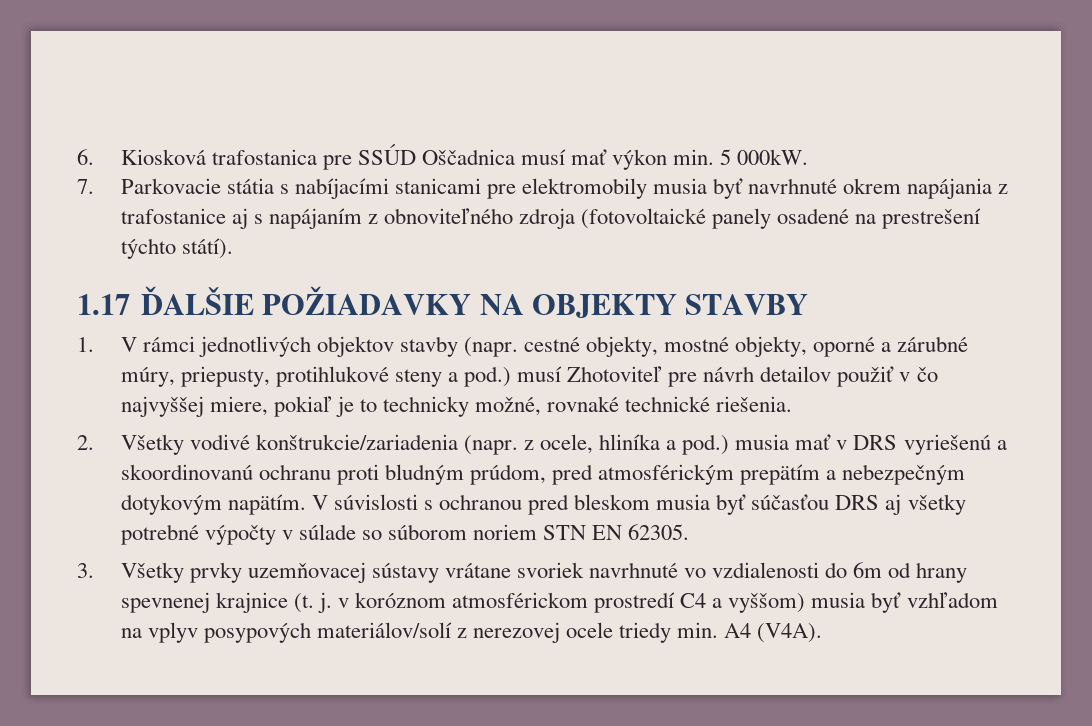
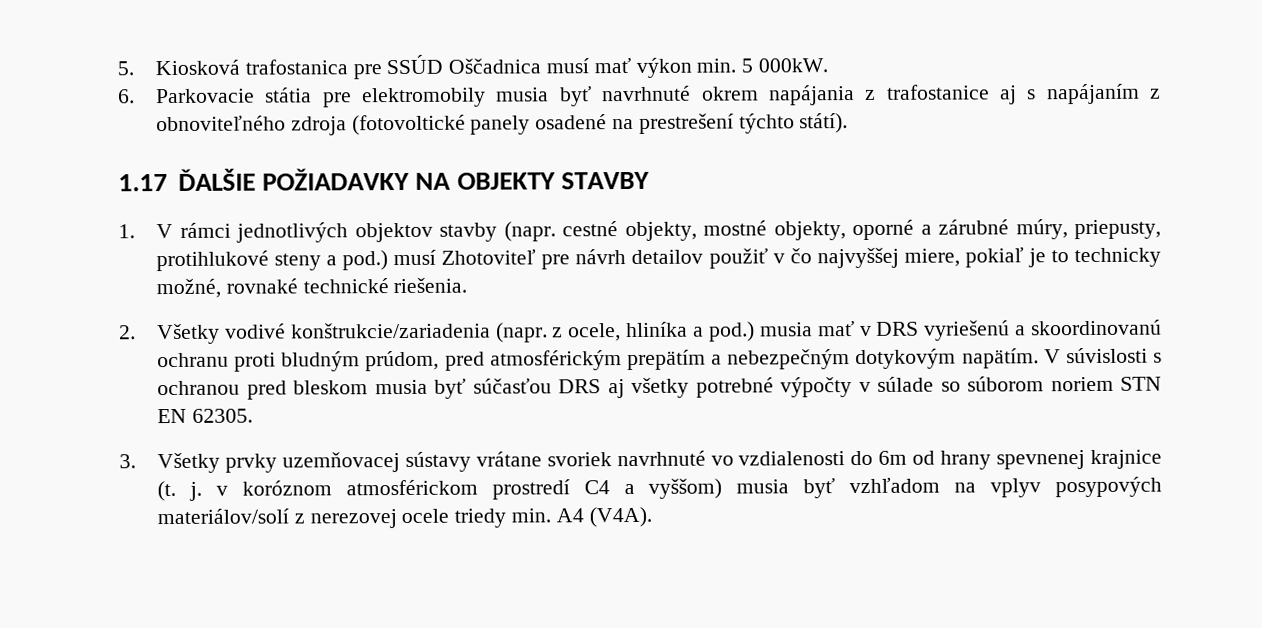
- 6. Kiosková trafostanica pre SSÚD Oščadnica musí mať výkon min. 5 000kW.
+ 5. Kiosková trafostanica pre SSÚD Oščadnica musí mať výkon min. 5 000kW.
- 7. Parkovacie státia s nabíjacími stanicami pre elektromobily musia byť navrhnuté okrem napájania z trafostanice aj s napájaním z obnoviteľného zdroja (fotovoltaické panely osadené na prestrešení týchto státí).
+ 6. Parkovacie státia pre elektromobily musia byť navrhnuté okrem napájania z trafostanice aj s napájaním z obnoviteľného zdroja (fotovoltické panely osadené na prestrešení týchto státí).

